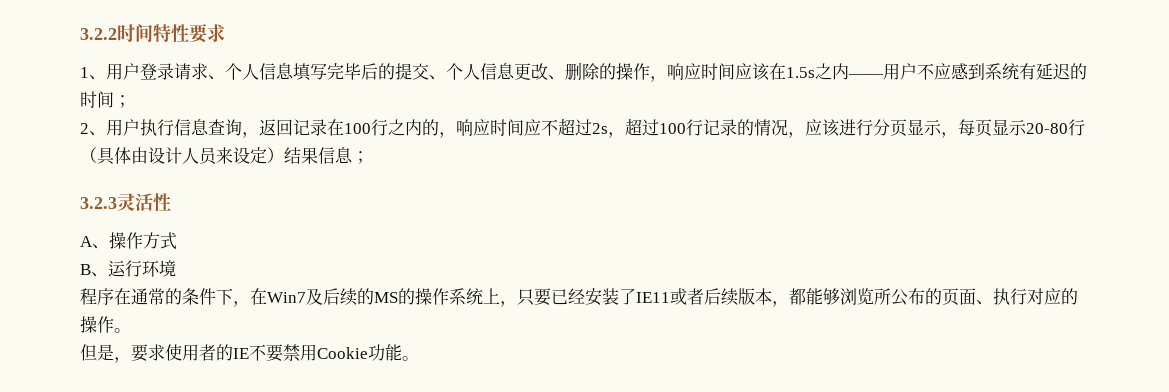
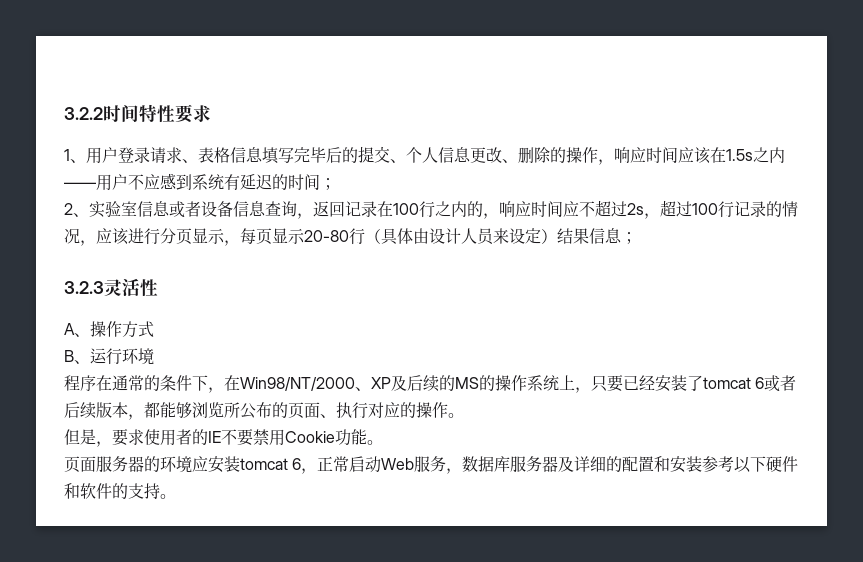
- 1、用户登录请求、个人信息填写完毕后的提交、个人信息更改、删除的操作，响应时间应该在1.5s之内——用户不应感到系统有延迟的时间；
+ 1、用户登录请求、表格信息填写完毕后的提交、个人信息更改、删除的操作，响应时间应该在1.5s之内——用户不应感到系统有延迟的时间；
- 2、用户执行信息查询，返回记录在100行之内的，响应时间应不超过2s，超过100行记录的情况，应该进行分页显示，每页显示20-80行（具体由设计人员来设定）结果信息；
+ 2、实验室信息或者设备信息查询，返回记录在100行之内的，响应时间应不超过2s，超过100行记录的情况，应该进行分页显示，每页显示20-80行（具体由设计人员来设定）结果信息；
- 程序在通常的条件下，在Win7及后续的MS的操作系统上，只要已经安装了IE11或者后续版本，都能够浏览所公布的页面、执行对应的操作。
+ 程序在通常的条件下，在Win98/NT/2000、XP及后续的MS的操作系统上，只要已经安装了tomcat 6或者后续版本，都能够浏览所公布的页面、执行对应的操作。
+ 页面服务器的环境应安装tomcat 6，正常启动Web服务，数据库服务器及详细的配置和安装参考以下硬件和软件的支持。

